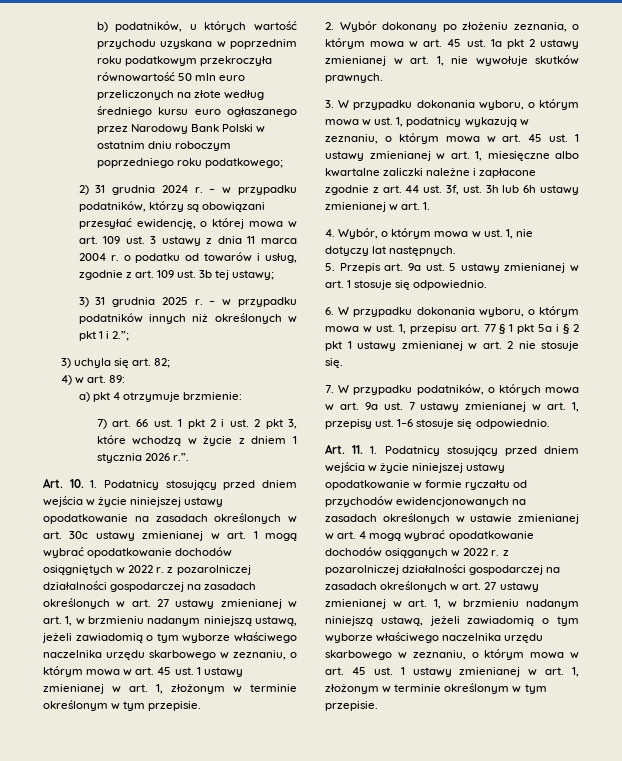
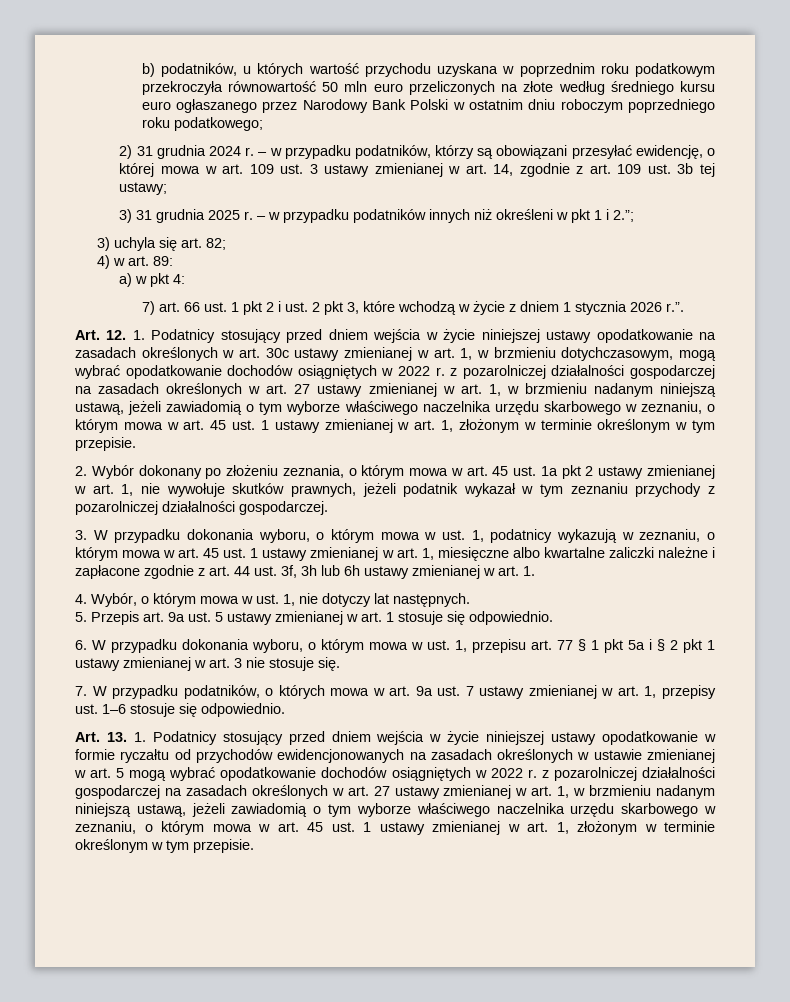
- – w przypadku podatników, którzy są obowiązani przesyłać ewidencję, o której mowa w art. 109 ust. 3 ustawy z dnia 11 marca 2004 r. o podatku od towarów i usług, zgodnie z art. 109 ust. 3b tej ustawy;
+ – w przypadku podatników, którzy są obowiązani przesyłać ewidencję, o której mowa w art. 109 ust. 3 ustawy zmienianej w art. 14, zgodnie z art. 109 ust. 3b tej ustawy;
- – w przypadku podatników innych niż określonych w pkt 1 i 2.”;
+ – w przypadku podatników innych niż określeni w pkt 1 i 2.”;
- a) pkt 4 otrzymuje brzmienie:
+ a) w pkt 4:
- Art. 10. 1. Podatnicy stosujący przed dniem wejścia w życie niniejszej ustawy opodatkowanie na zasadach określonych w art. 30c ustawy zmienianej w art. 1 mogą wybrać opodatkowanie dochodów osiągniętych w 2022 r. z pozarolniczej działalności gospodarczej na zasadach określonych w art. 27 ustawy zmienianej w art. 1, w brzmieniu nadanym niniejszą ustawą, jeżeli zawiadomią o tym wyborze właściwego naczelnika urzędu skarbowego w zeznaniu, o którym mowa w art. 45 ust. 1 ustawy zmienianej w art. 1, złożonym w terminie określonym w tym przepisie.
+ Art. 12. 1. Podatnicy stosujący przed dniem wejścia w życie niniejszej ustawy opodatkowanie na zasadach określonych w art. 30c ustawy zmienianej w art. 1, w brzmieniu dotychczasowym, mogą wybrać opodatkowanie dochodów osiągniętych w 2022 r. z pozarolniczej działalności gospodarczej na zasadach określonych w art. 27 ustawy zmienianej w art. 1, w brzmieniu nadanym niniejszą ustawą, jeżeli zawiadomią o tym wyborze właściwego naczelnika urzędu skarbowego w zeznaniu, o którym mowa w art. 45 ust. 1 ustawy zmienianej w art. 1, złożonym w terminie określonym w tym przepisie.
- 2. Wybór dokonany po złożeniu zeznania, o którym mowa w art. 45 ust. 1a pkt 2 ustawy zmienianej w art. 1, nie wywołuje skutków prawnych.
+ 2. Wybór dokonany po złożeniu zeznania, o którym mowa w art. 45 ust. 1a pkt 2 ustawy zmienianej w art. 1, nie wywołuje skutków prawnych, jeżeli podatnik wykazał w tym zeznaniu przychody z pozarolniczej działalności gospodarczej.
- 3. W przypadku dokonania wyboru, o którym mowa w ust. 1, podatnicy wykazują w zeznaniu, o którym mowa w art. 45 ust. 1 ustawy zmienianej w art. 1, miesięczne albo kwartalne zaliczki należne i zapłacone zgodnie z art. 44 ust. 3f, ust. 3h lub 6h ustawy zmienianej w art. 1.
+ 3. W przypadku dokonania wyboru, o którym mowa w ust. 1, podatnicy wykazują w zeznaniu, o którym mowa w art. 45 ust. 1 ustawy zmienianej w art. 1, miesięczne albo kwartalne zaliczki należne i zapłacone zgodnie z art. 44 ust. 3f, 3h lub 6h ustawy zmienianej w art. 1.
- 6. W przypadku dokonania wyboru, o którym mowa w ust. 1, przepisu art. 77 § 1 pkt 5a i § 2 pkt 1 ustawy zmienianej w art. 2 nie stosuje się.
+ 6. W przypadku dokonania wyboru, o którym mowa w ust. 1, przepisu art. 77 § 1 pkt 5a i § 2 pkt 1 ustawy zmienianej w art. 3 nie stosuje się.
- Art. 11. 1. Podatnicy stosujący przed dniem wejścia w życie niniejszej ustawy opodatkowanie w formie ryczałtu od przychodów ewidencjonowanych na zasadach określonych w ustawie zmienianej w art. 4 mogą wybrać opodatkowanie dochodów osiąganych w 2022 r. z pozarolniczej działalności gospodarczej na zasadach określonych w art. 27 ustawy zmienianej w art. 1, w brzmieniu nadanym niniejszą ustawą, jeżeli zawiadomią o tym wyborze właściwego naczelnika urzędu skarbowego w zeznaniu, o którym mowa w art. 45 ust. 1 ustawy zmienianej w art. 1, złożonym w terminie określonym w tym przepisie.
+ Art. 13. 1. Podatnicy stosujący przed dniem wejścia w życie niniejszej ustawy opodatkowanie w formie ryczałtu od przychodów ewidencjonowanych na zasadach określonych w ustawie zmienianej w art. 5 mogą wybrać opodatkowanie dochodów osiągniętych w 2022 r. z pozarolniczej działalności gospodarczej na zasadach określonych w art. 27 ustawy zmienianej w art. 1, w brzmieniu nadanym niniejszą ustawą, jeżeli zawiadomią o tym wyborze właściwego naczelnika urzędu skarbowego w zeznaniu, o którym mowa w art. 45 ust. 1 ustawy zmienianej w art. 1, złożonym w terminie określonym w tym przepisie.

